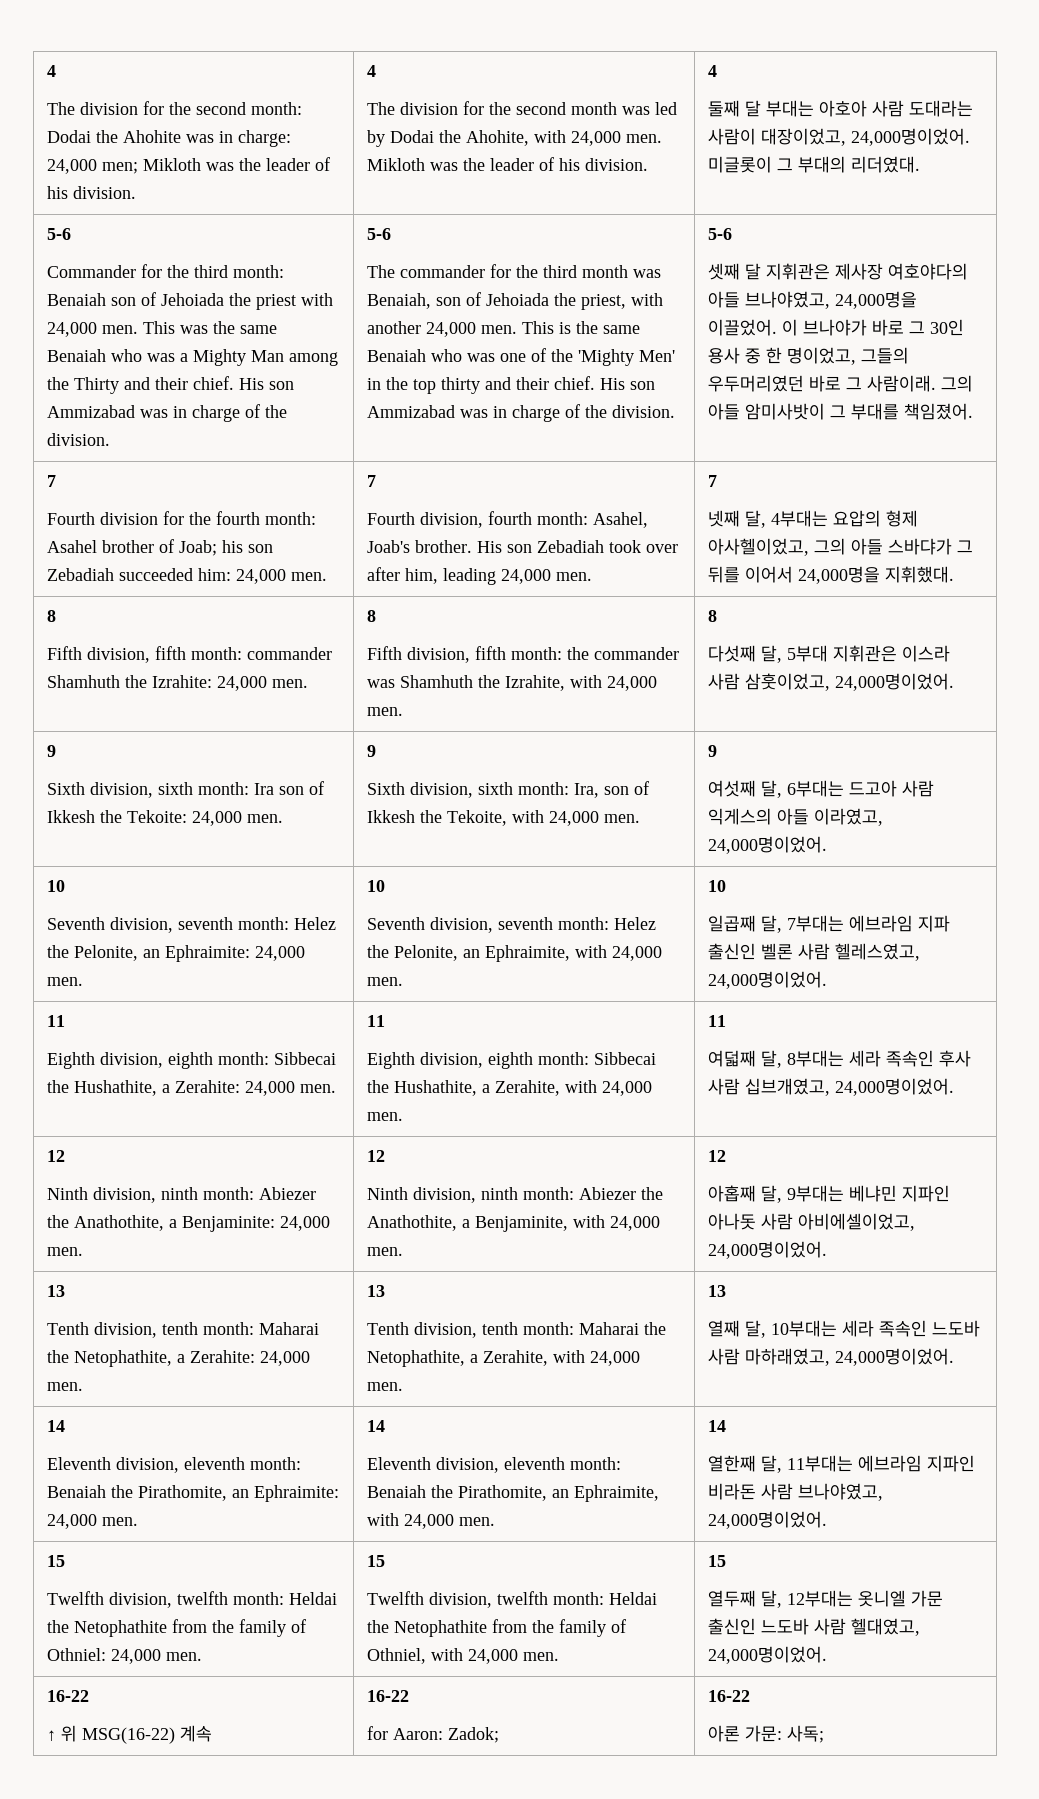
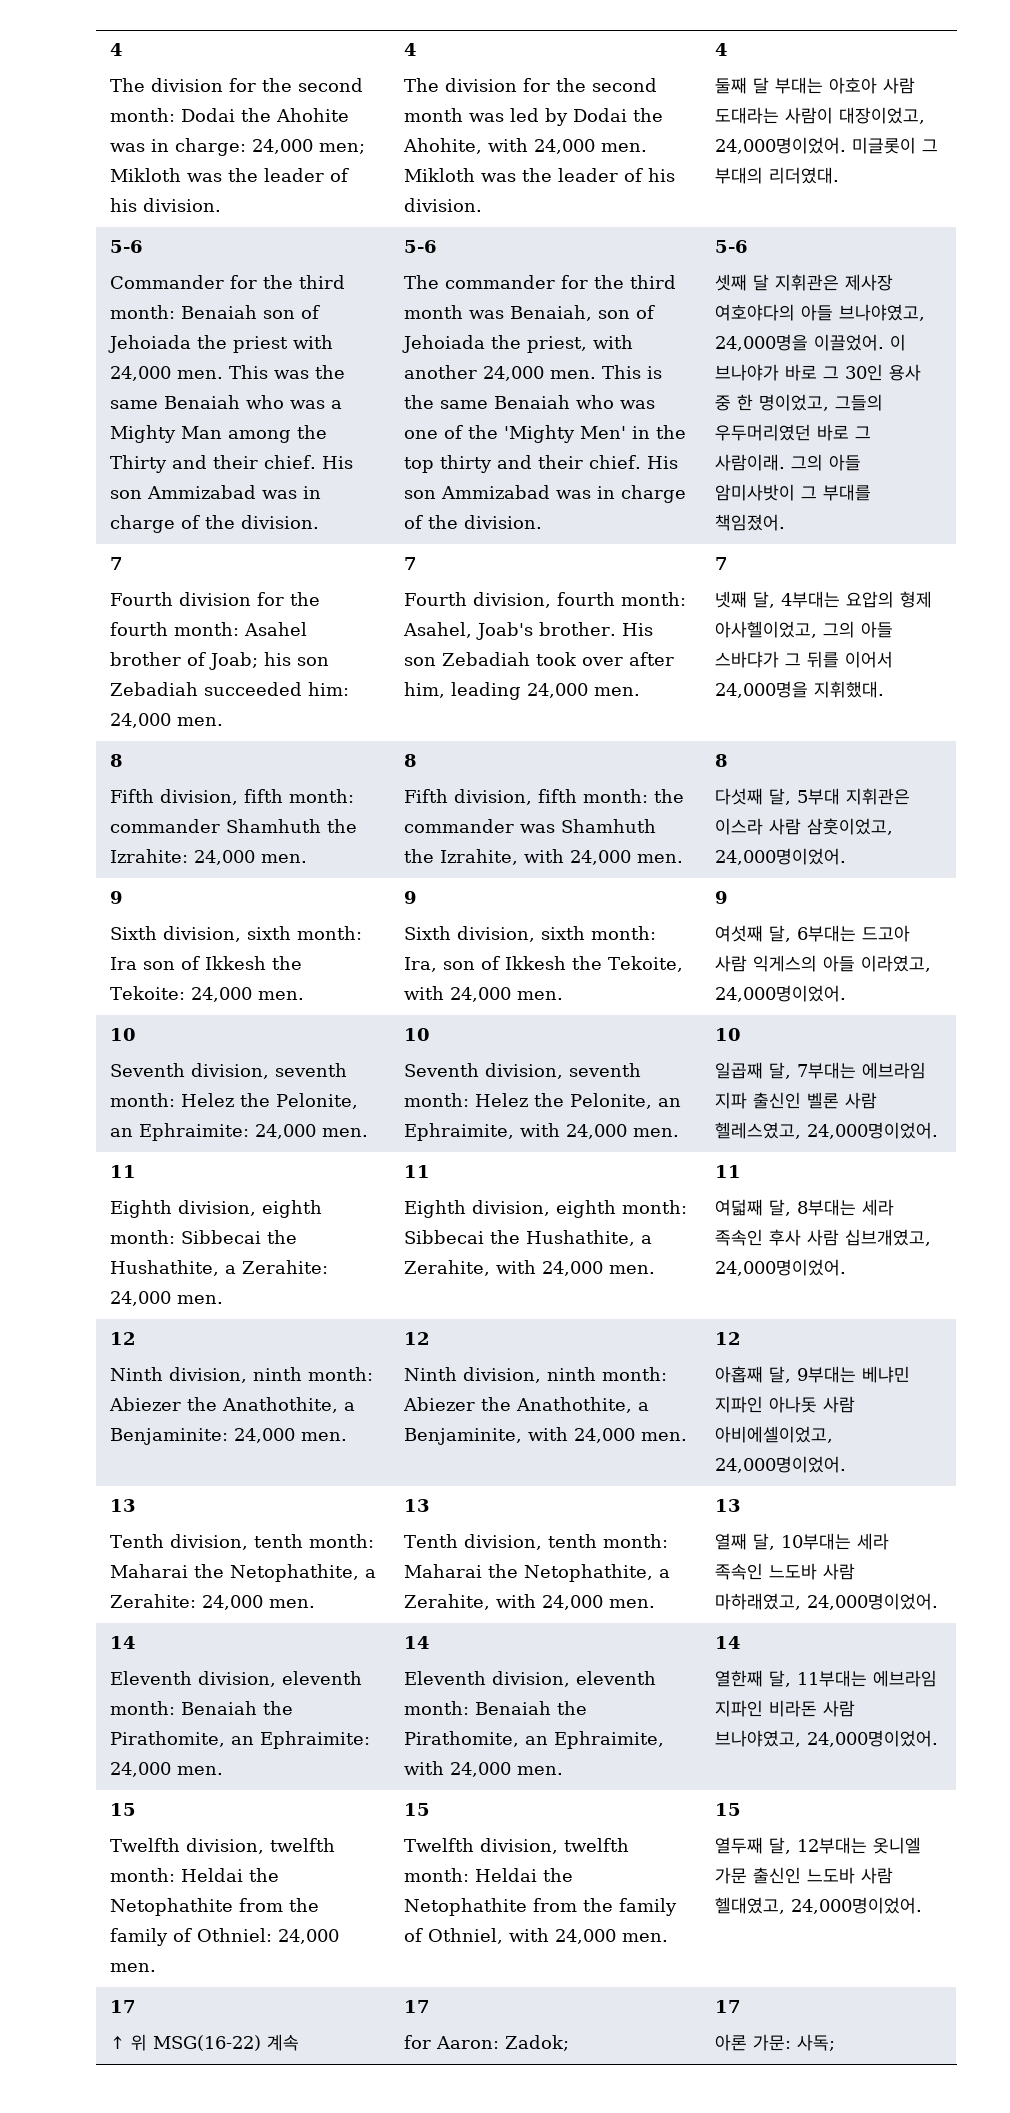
  열두째 달, 12부대는 옷니엘 가문 출신인 느도바 사람 헬대였고, 24,000명이었어.
- 16-22
- ↑ 위 MSG(16-22) 계속 | 16-22
- for Aaron: Zadok; | 16-22
+ 17
+ ↑ 위 MSG(16-22) 계속 | 17
+ for Aaron: Zadok; | 17

